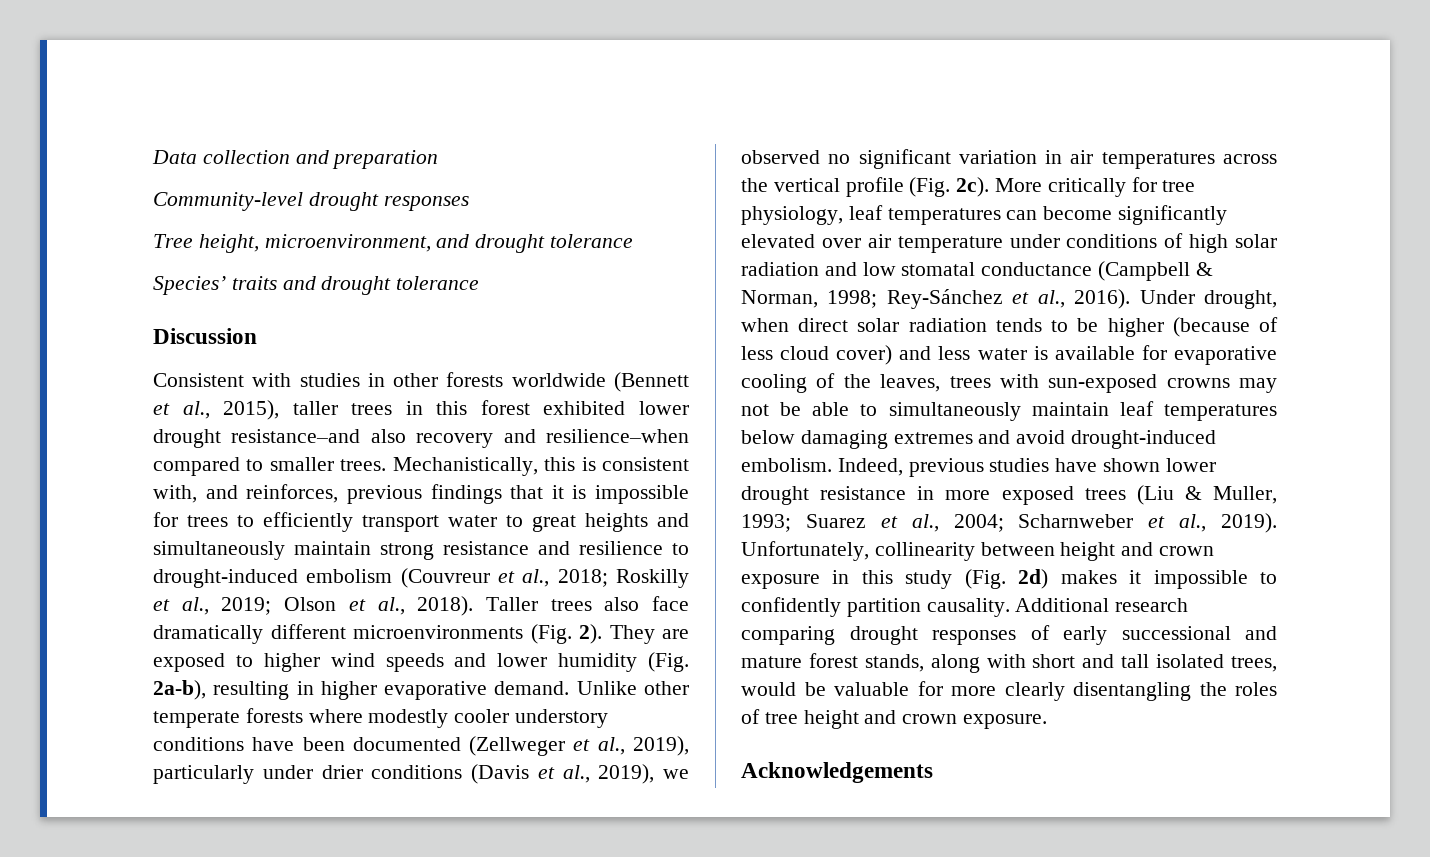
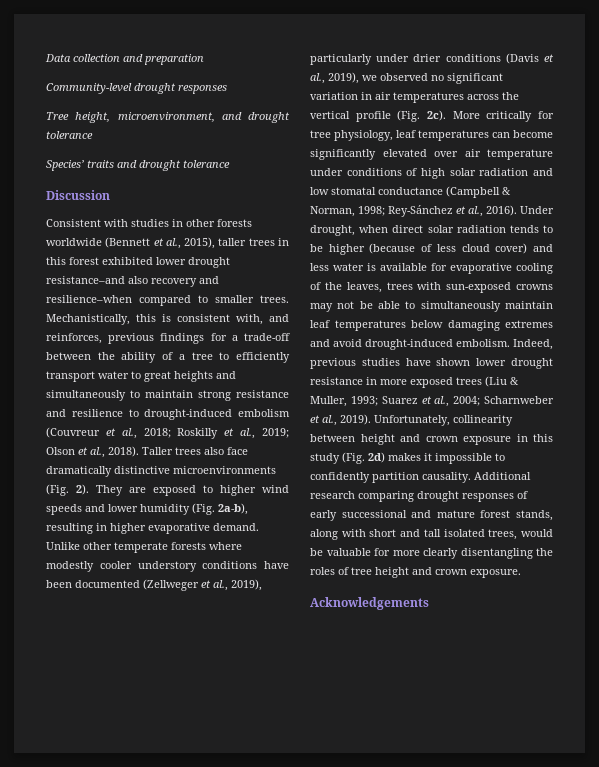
- Mechanistically, this is consistent with, and reinforces, previous findings that it is impossible for trees to efficiently transport water to great heights and simultaneously maintain strong resistance and resilience to drought-induced embolism (Couvreur et al., 2018; Roskilly et al., 2019; Olson et al., 2018).
+ Mechanistically, this is consistent with, and reinforces, previous findings for a trade-off between the ability of a tree to efficiently transport water to great heights and simultaneously to maintain strong resistance and resilience to drought-induced embolism (Couvreur et al., 2018; Roskilly et al., 2019; Olson et al., 2018).
- Taller trees also face dramatically different microenvironments (Fig. 2).
+ Taller trees also face dramatically distinctive microenvironments (Fig. 2).

